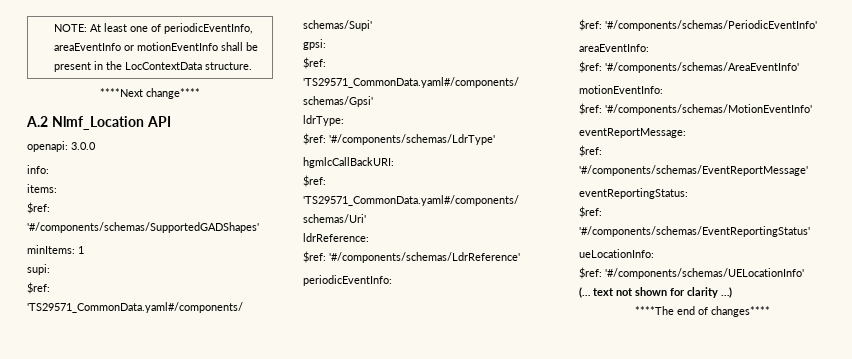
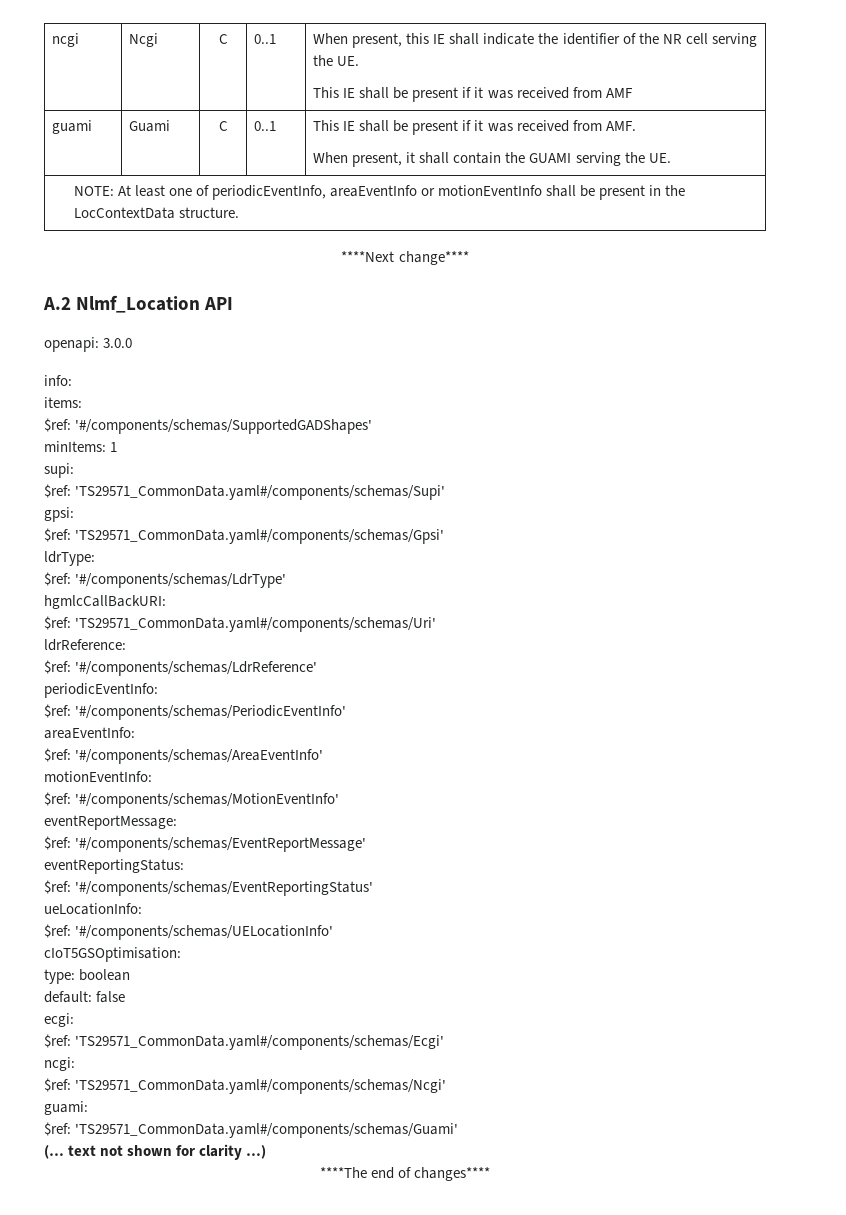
+ ncgi | Ncgi | C | 0..1 | When present, this IE shall indicate the identifier of the NR cell serving the UE.
+ This IE shall be present if it was received from AMF
+ guami | Guami | C | 0..1 | This IE shall be present if it was received from AMF.
+ When present, it shall contain the GUAMI serving the UE.
+ cIoT5GSOptimisation:
+ type: boolean
+ default: false
+ ecgi:
+ $ref: 'TS29571_CommonData.yaml#/components/schemas/Ecgi'
+ ncgi:
+ $ref: 'TS29571_CommonData.yaml#/components/schemas/Ncgi'
+ guami:
+ $ref: 'TS29571_CommonData.yaml#/components/schemas/Guami'

